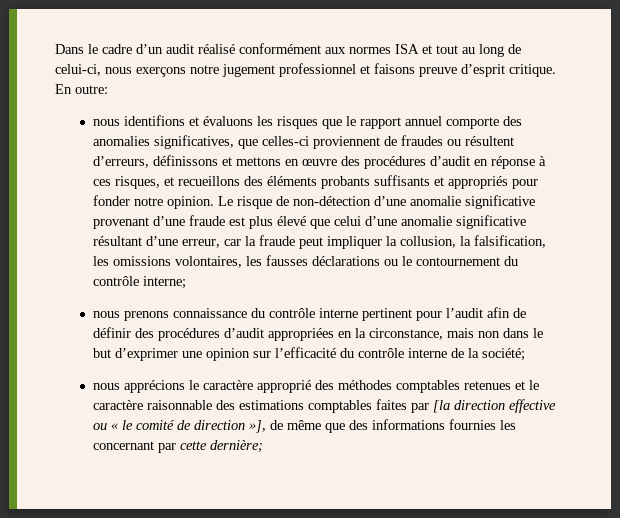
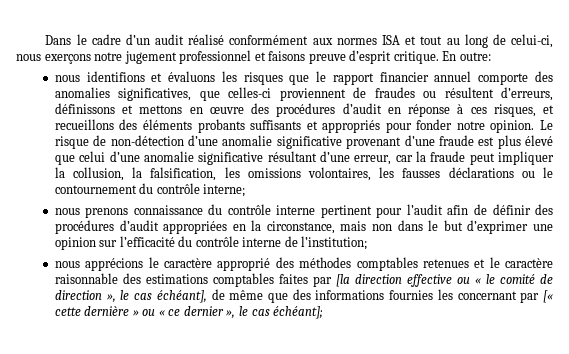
- nous identifions et évaluons les risques que le rapport annuel comporte des anomalies significatives, que celles-ci proviennent de fraudes ou résultent d’erreurs, définissons et mettons en œuvre des procédures d’audit en réponse à ces risques, et recueillons des éléments probants suffisants et appropriés pour fonder notre opinion.
+ nous identifions et évaluons les risques que le rapport financier annuel comporte des anomalies significatives, que celles-ci proviennent de fraudes ou résultent d’erreurs, définissons et mettons en œuvre des procédures d’audit en réponse à ces risques, et recueillons des éléments probants suffisants et appropriés pour fonder notre opinion.
- nous prenons connaissance du contrôle interne pertinent pour l’audit afin de définir des procédures d’audit appropriées en la circonstance, mais non dans le but d’exprimer une opinion sur l’efficacité du contrôle interne de la société;
+ nous prenons connaissance du contrôle interne pertinent pour l’audit afin de définir des procédures d’audit appropriées en la circonstance, mais non dans le but d’exprimer une opinion sur l’efficacité du contrôle interne de l’institution;
- nous apprécions le caractère approprié des méthodes comptables retenues et le caractère raisonnable des estimations comptables faites par [la direction effective ou « le comité de direction »], de même que des informations fournies les concernant par cette dernière;
+ nous apprécions le caractère approprié des méthodes comptables retenues et le caractère raisonnable des estimations comptables faites par [la direction effective ou « le comité de direction », le cas échéant], de même que des informations fournies les concernant par [« cette dernière » ou « ce dernier », le cas échéant];

